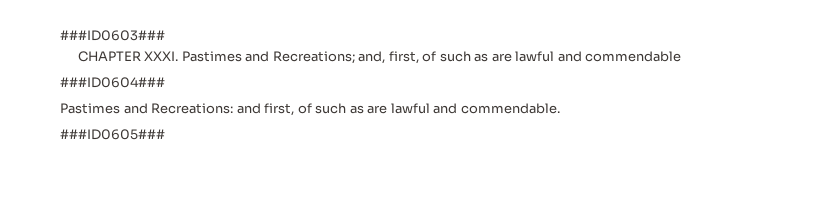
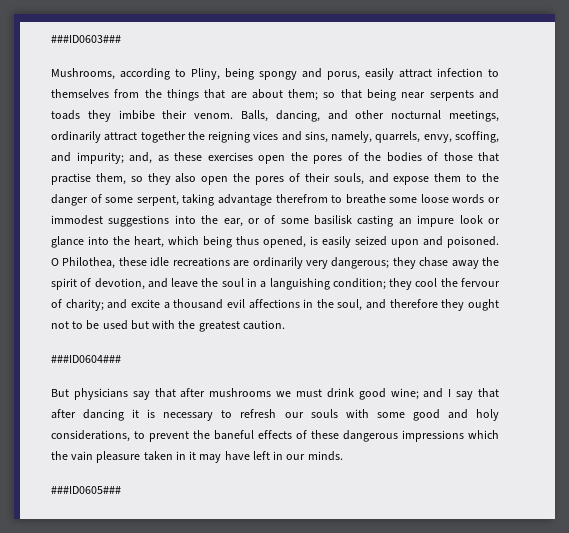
- CHAPTER XXXI. Pastimes and Recreations; and, first, of such as are lawful and commendable
+ Mushrooms, according to Pliny, being spongy and porus, easily attract infection to themselves from the things that are about them; so that being near serpents and toads they imbibe their venom. Balls, dancing, and other nocturnal meetings, ordinarily attract together the reigning vices and sins, namely, quarrels, envy, scoffing, and impurity; and, as these exercises open the pores of the bodies of those that practise them, so they also open the pores of their souls, and expose them to the danger of some serpent, taking advantage therefrom to breathe some loose words or immodest suggestions into the ear, or of some basilisk casting an impure look or glance into the heart, which being thus opened, is easily seized upon and poisoned. O Philothea, these idle recreations are ordinarily very dangerous; they chase away the spirit of devotion, and leave the soul in a languishing condition; they cool the fervour of charity; and excite a thousand evil affections in the soul, and therefore they ought not to be used but with the greatest caution.
  ###ID0604###
- Pastimes and Recreations: and first, of such as are lawful and commendable.
+ But physicians say that after mushrooms we must drink good wine; and I say that after dancing it is necessary to refresh our souls with some good and holy considerations, to prevent the baneful effects of these dangerous impressions which the vain pleasure taken in it may have left in our minds.

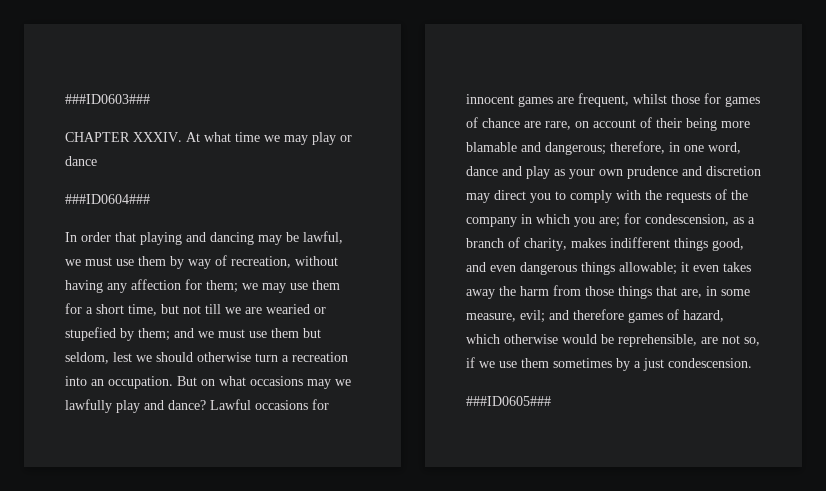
- Mushrooms, according to Pliny, being spongy and porus, easily attract infection to themselves from the things that are about them; so that being near serpents and toads they imbibe their venom. Balls, dancing, and other nocturnal meetings, ordinarily attract together the reigning vices and sins, namely, quarrels, envy, scoffing, and impurity; and, as these exercises open the pores of the bodies of those that practise them, so they also open the pores of their souls, and expose them to the danger of some serpent, taking advantage therefrom to breathe some loose words or immodest suggestions into the ear, or of some basilisk casting an impure look or glance into the heart, which being thus opened, is easily seized upon and poisoned. O Philothea, these idle recreations are ordinarily very dangerous; they chase away the spirit of devotion, and leave the soul in a languishing condition; they cool the fervour of charity; and excite a thousand evil affections in the soul, and therefore they ought not to be used but with the greatest caution.
+ CHAPTER XXXIV. At what time we may play or dance
  ###ID0604###
- But physicians say that after mushrooms we must drink good wine; and I say that after dancing it is necessary to refresh our souls with some good and holy considerations, to prevent the baneful effects of these dangerous impressions which the vain pleasure taken in it may have left in our minds.
+ In order that playing and dancing may be lawful, we must use them by way of recreation, without having any affection for them; we may use them for a short time, but not till we are wearied or stupefied by them; and we must use them but seldom, lest we should otherwise turn a recreation into an occupation. But on what occasions may we lawfully play and dance? Lawful occasions for innocent games are frequent, whilst those for games of chance are rare, on account of their being more blamable and dangerous; therefore, in one word, dance and play as your own prudence and discretion may direct you to comply with the requests of the company in which you are; for condescension, as a branch of charity, makes indifferent things good, and even dangerous things allowable; it even takes away the harm from those things that are, in some measure, evil; and therefore games of hazard, which otherwise would be reprehensible, are not so, if we use them sometimes by a just condescension.

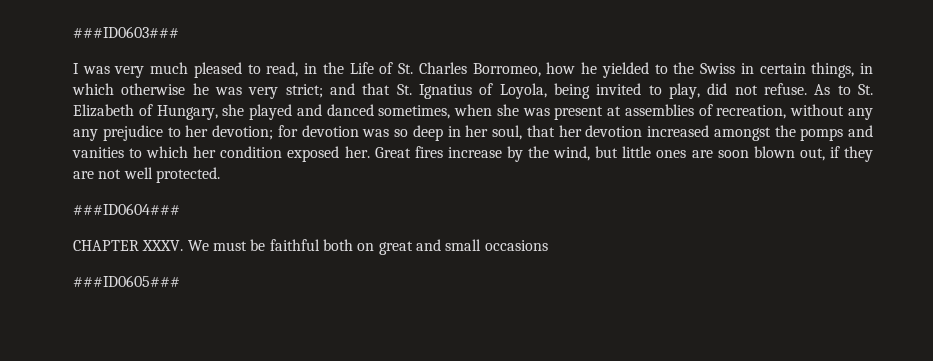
- CHAPTER XXXIV. At what time we may play or dance
+ I was very much pleased to read, in the Life of St. Charles Borromeo, how he yielded to the Swiss in certain things, in which otherwise he was very strict; and that St. Ignatius of Loyola, being invited to play, did not refuse. As to St. Elizabeth of Hungary, she played and danced sometimes, when she was present at assemblies of recreation, without any any prejudice to her devotion; for devotion was so deep in her soul, that her devotion increased amongst the pomps and vanities to which her condition exposed her. Great fires increase by the wind, but little ones are soon blown out, if they are not well protected.
  ###ID0604###
- In order that playing and dancing may be lawful, we must use them by way of recreation, without having any affection for them; we may use them for a short time, but not till we are wearied or stupefied by them; and we must use them but seldom, lest we should otherwise turn a recreation into an occupation. But on what occasions may we lawfully play and dance? Lawful occasions for innocent games are frequent, whilst those for games of chance are rare, on account of their being more blamable and dangerous; therefore, in one word, dance and play as your own prudence and discretion may direct you to comply with the requests of the company in which you are; for condescension, as a branch of charity, makes indifferent things good, and even dangerous things allowable; it even takes away the harm from those things that are, in some measure, evil; and therefore games of hazard, which otherwise would be reprehensible, are not so, if we use them sometimes by a just condescension.
+ CHAPTER XXXV. We must be faithful both on great and small occasions

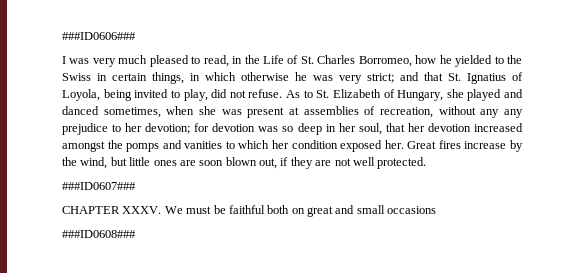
- ###ID0603###
+ ###ID0606###
- ###ID0604###
+ ###ID0607###
- ###ID0605###
+ ###ID0608###

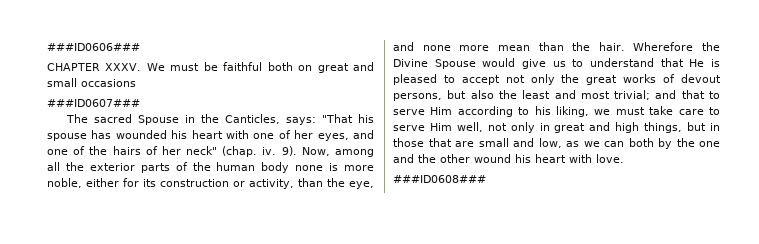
- I was very much pleased to read, in the Life of St. Charles Borromeo, how he yielded to the Swiss in certain things, in which otherwise he was very strict; and that St. Ignatius of Loyola, being invited to play, did not refuse. As to St. Elizabeth of Hungary, she played and danced sometimes, when she was present at assemblies of recreation, without any any prejudice to her devotion; for devotion was so deep in her soul, that her devotion increased amongst the pomps and vanities to which her condition exposed her. Great fires increase by the wind, but little ones are soon blown out, if they are not well protected.
- ###ID0607###
+ ###ID0607###
+ The sacred Spouse in the Canticles, says: "That his spouse has wounded his heart with one of her eyes, and one of the hairs of her neck" (chap. iv. 9). Now, among all the exterior parts of the human body none is more noble, either for its construction or activity, than the eye, and none more mean than the hair. Wherefore the Divine Spouse would give us to understand that He is pleased to accept not only the great works of devout persons, but also the least and most trivial; and that to serve Him according to his liking, we must take care to serve Him well, not only in great and high things, but in those that are small and low, as we can both by the one and the other wound his heart with love.

